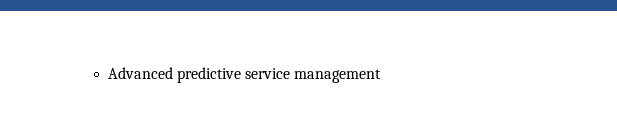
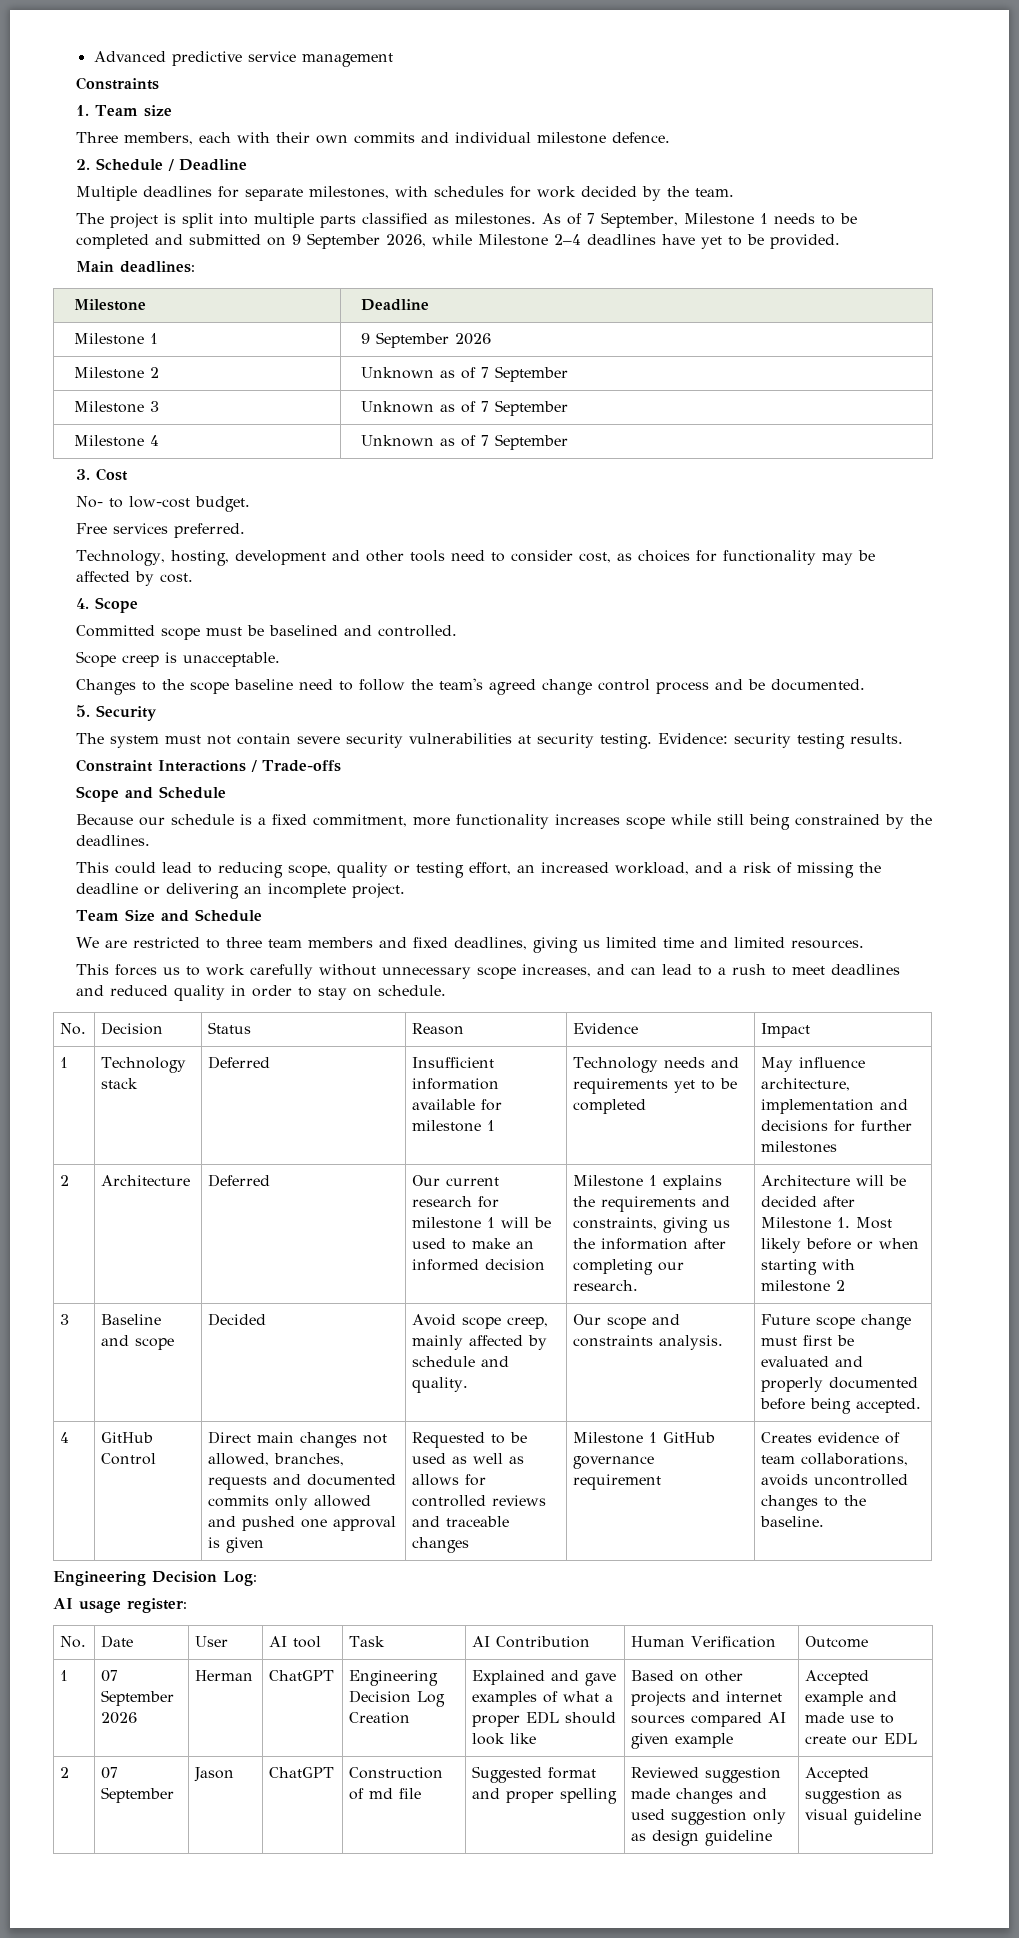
+ Constraints
+ 1. Team size
+ Three members, each with their own commits and individual milestone defence.
+ 2. Schedule / Deadline
+ Multiple deadlines for separate milestones, with schedules for work decided by the team.
+ The project is split into multiple parts classified as milestones. As of 7 September, Milestone 1 needs to be completed and submitted on 9 September 2026, while Milestone 2–4 deadlines have yet to be provided.
+ Main deadlines:
+ Milestone | Deadline
+ Milestone 1 | 9 September 2026
+ Milestone 2 | Unknown as of 7 September
+ Milestone 3 | Unknown as of 7 September
+ Milestone 4 | Unknown as of 7 September
+ 3. Cost
+ No- to low-cost budget.
+ Free services preferred.
+ Technology, hosting, development and other tools need to consider cost, as choices for functionality may be affected by cost.
+ 4. Scope
+ Committed scope must be baselined and controlled.
+ Scope creep is unacceptable.
+ Changes to the scope baseline need to follow the team's agreed change control process and be documented.
+ 5. Security
+ The system must not contain severe security vulnerabilities at security testing. Evidence: security testing results.
+ Constraint Interactions / Trade-offs
+ Scope and Schedule
+ Because our schedule is a fixed commitment, more functionality increases scope while still being constrained by the deadlines.
+ This could lead to reducing scope, quality or testing effort, an increased workload, and a risk of missing the deadline or delivering an incomplete project.
+ Team Size and Schedule
+ We are restricted to three team members and fixed deadlines, giving us limited time and limited resources.
+ This forces us to work carefully without unnecessary scope increases, and can lead to a rush to meet deadlines and reduced quality in order to stay on schedule.
+ No. | Decision | Status | Reason | Evidence | Impact
+ 1 | Technology stack | Deferred | Insufficient information available for milestone 1 | Technology needs and requirements yet to be completed | May influence architecture, implementation and decisions for further milestones
+ 2 | Architecture | Deferred | Our current research for milestone 1 will be used to make an informed decision | Milestone 1 explains the requirements and constraints, giving us the information after completing our research. | Architecture will be decided after Milestone 1. Most likely before or when starting with milestone 2
+ 3 | Baseline and scope | Decided | Avoid scope creep, mainly affected by schedule and quality. | Our scope and constraints analysis. | Future scope change must first be evaluated and properly documented before being accepted.
+ 4 | GitHub Control | Direct main changes not allowed, branches, requests and documented commits only allowed and pushed one approval is given | Requested to be used as well as allows for controlled reviews and traceable changes | Milestone 1 GitHub governance requirement | Creates evidence of team collaborations, avoids uncontrolled changes to the baseline.
+ Engineering Decision Log:
+ AI usage register:
+ No. | Date | User | AI tool | Task | AI Contribution | Human Verification | Outcome
+ 1 | 07 September 2026 | Herman | ChatGPT | Engineering Decision Log Creation | Explained and gave examples of what a proper EDL should look like | Based on other projects and internet sources compared AI given example | Accepted example and made use to create our EDL
+ 2 | 07 September | Jason | ChatGPT | Construction of md file | Suggested format and proper spelling | Reviewed suggestion made changes and used suggestion only as design guideline | Accepted suggestion as visual guideline

